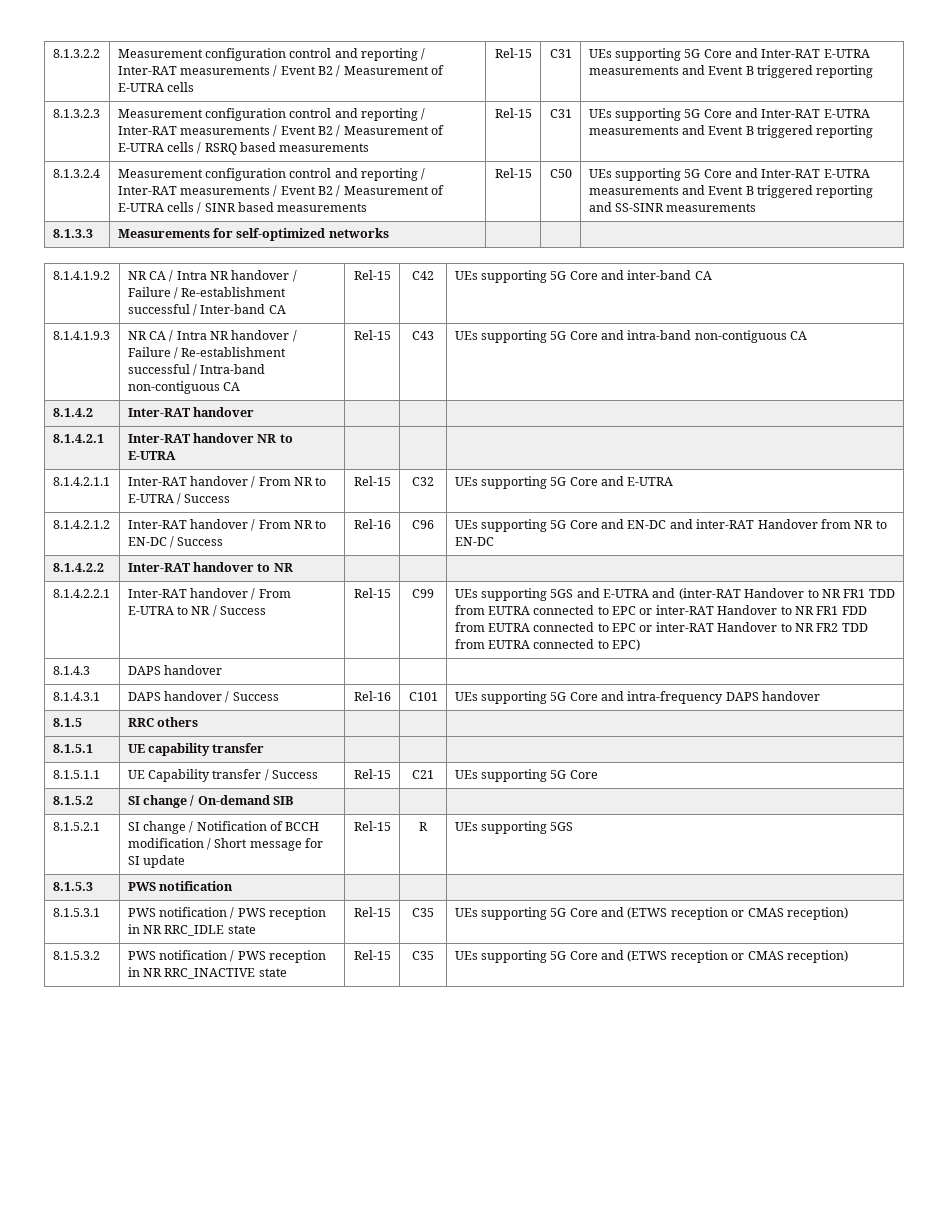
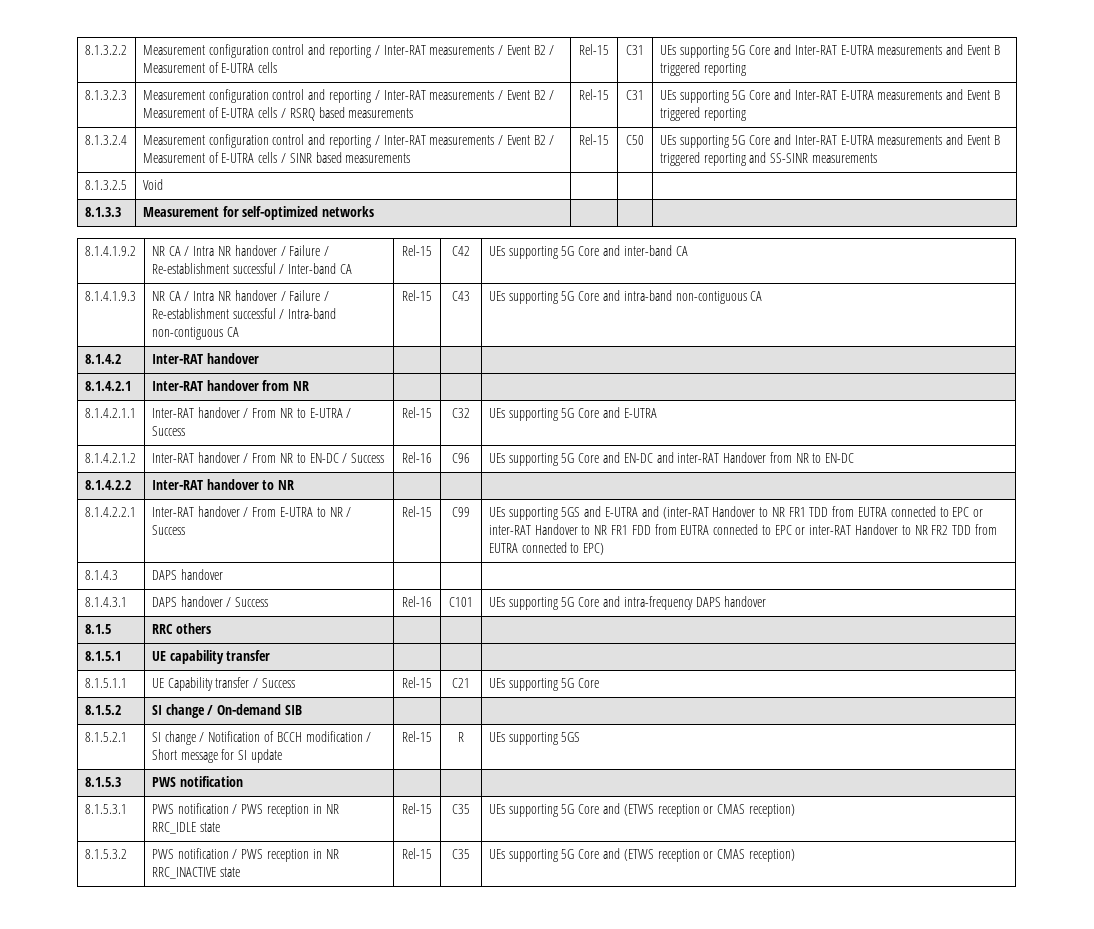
+ 8.1.3.2.5 | Void | | |
- 8.1.3.3 | Measurements for self-optimized networks | | |
+ 8.1.3.3 | Measurement for self-optimized networks | | |
- 8.1.4.2.1 | Inter-RAT handover NR to E-UTRA | | |
+ 8.1.4.2.1 | Inter-RAT handover from NR | | |

